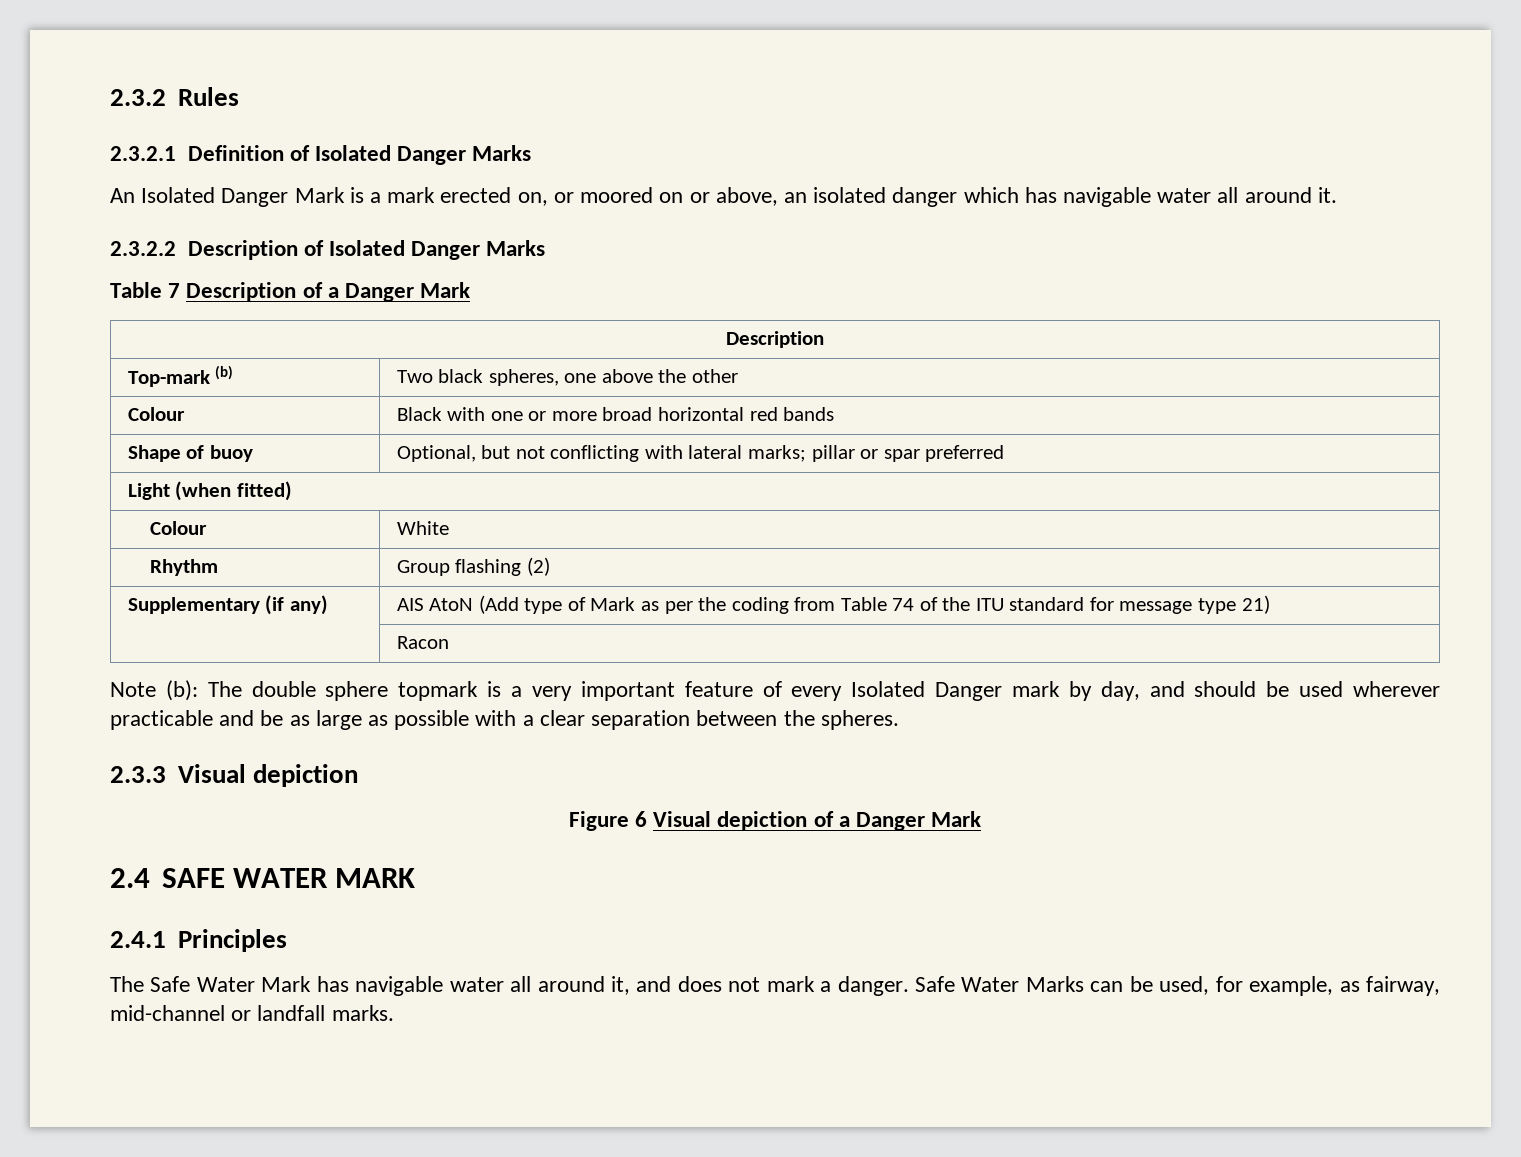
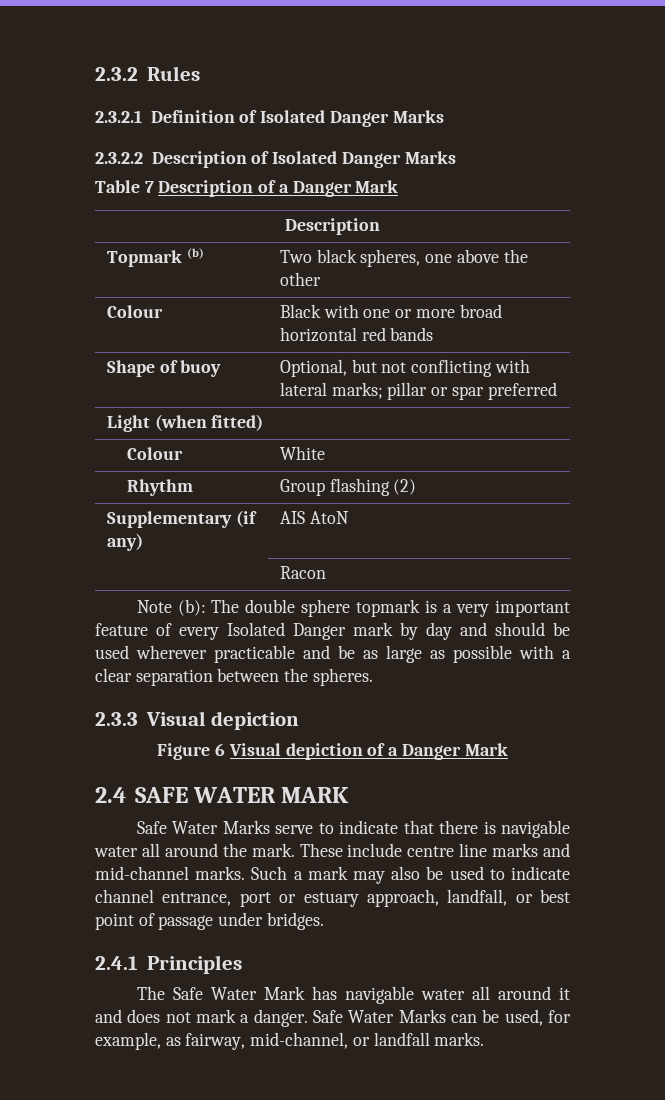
- An Isolated Danger Mark is a mark erected on, or moored on or above, an isolated danger which has navigable water all around it.
- Top-mark (b) | Two black spheres, one above the other
+ Topmark (b) | Two black spheres, one above the other
- Supplementary (if any) | AIS AtoN (Add type of Mark as per the coding from Table 74 of the ITU standard for message type 21)
+ Supplementary (if any) | AIS AtoN
- Note (b): The double sphere topmark is a very important feature of every Isolated Danger mark by day, and should be used wherever practicable and be as large as possible with a clear separation between the spheres.
+ Note (b): The double sphere topmark is a very important feature of every Isolated Danger mark by day and should be used wherever practicable and be as large as possible with a clear separation between the spheres.
+ Safe Water Marks serve to indicate that there is navigable water all around the mark. These include centre line marks and mid-channel marks. Such a mark may also be used to indicate channel entrance, port or estuary approach, landfall, or best point of passage under bridges.
- The Safe Water Mark has navigable water all around it, and does not mark a danger.
+ The Safe Water Mark has navigable water all around it and does not mark a danger.
- Safe Water Marks can be used, for example, as fairway, mid-channel or landfall marks.
+ Safe Water Marks can be used, for example, as fairway, mid-channel, or landfall marks.

